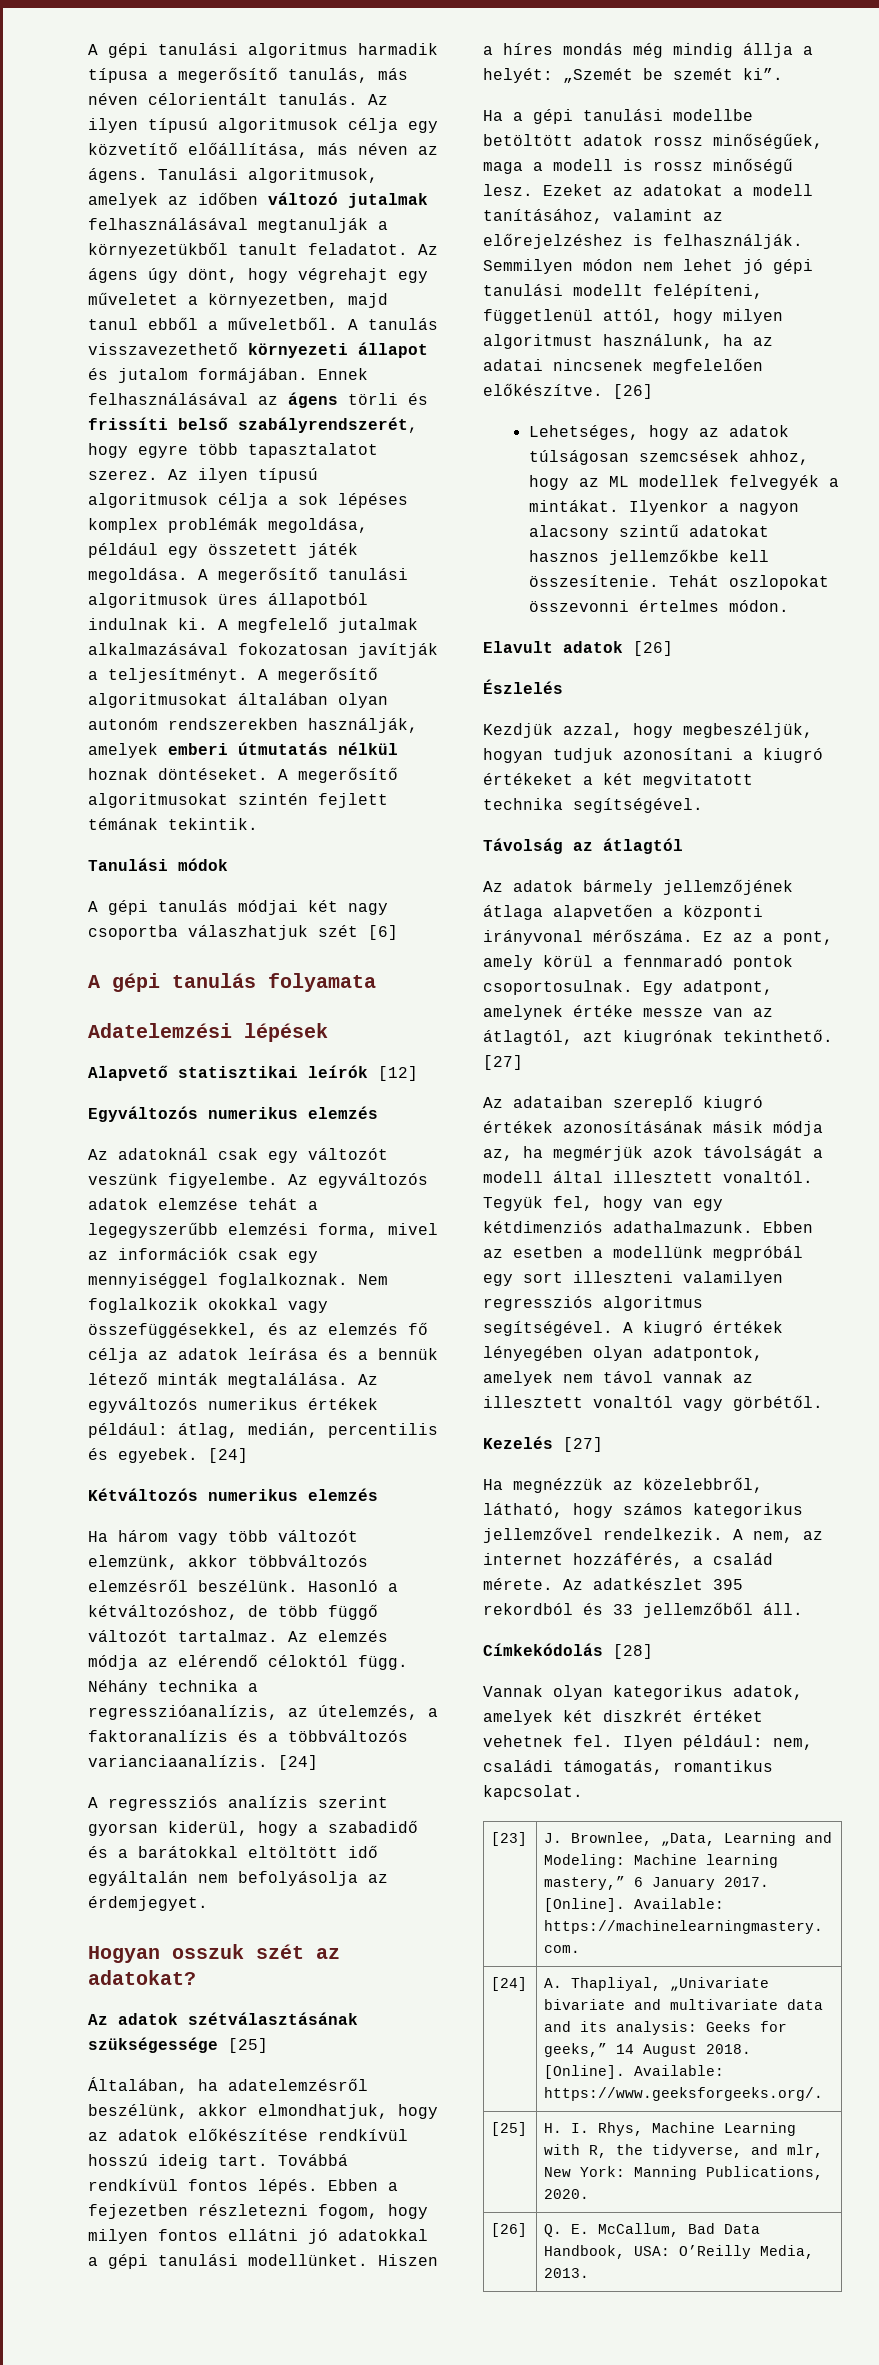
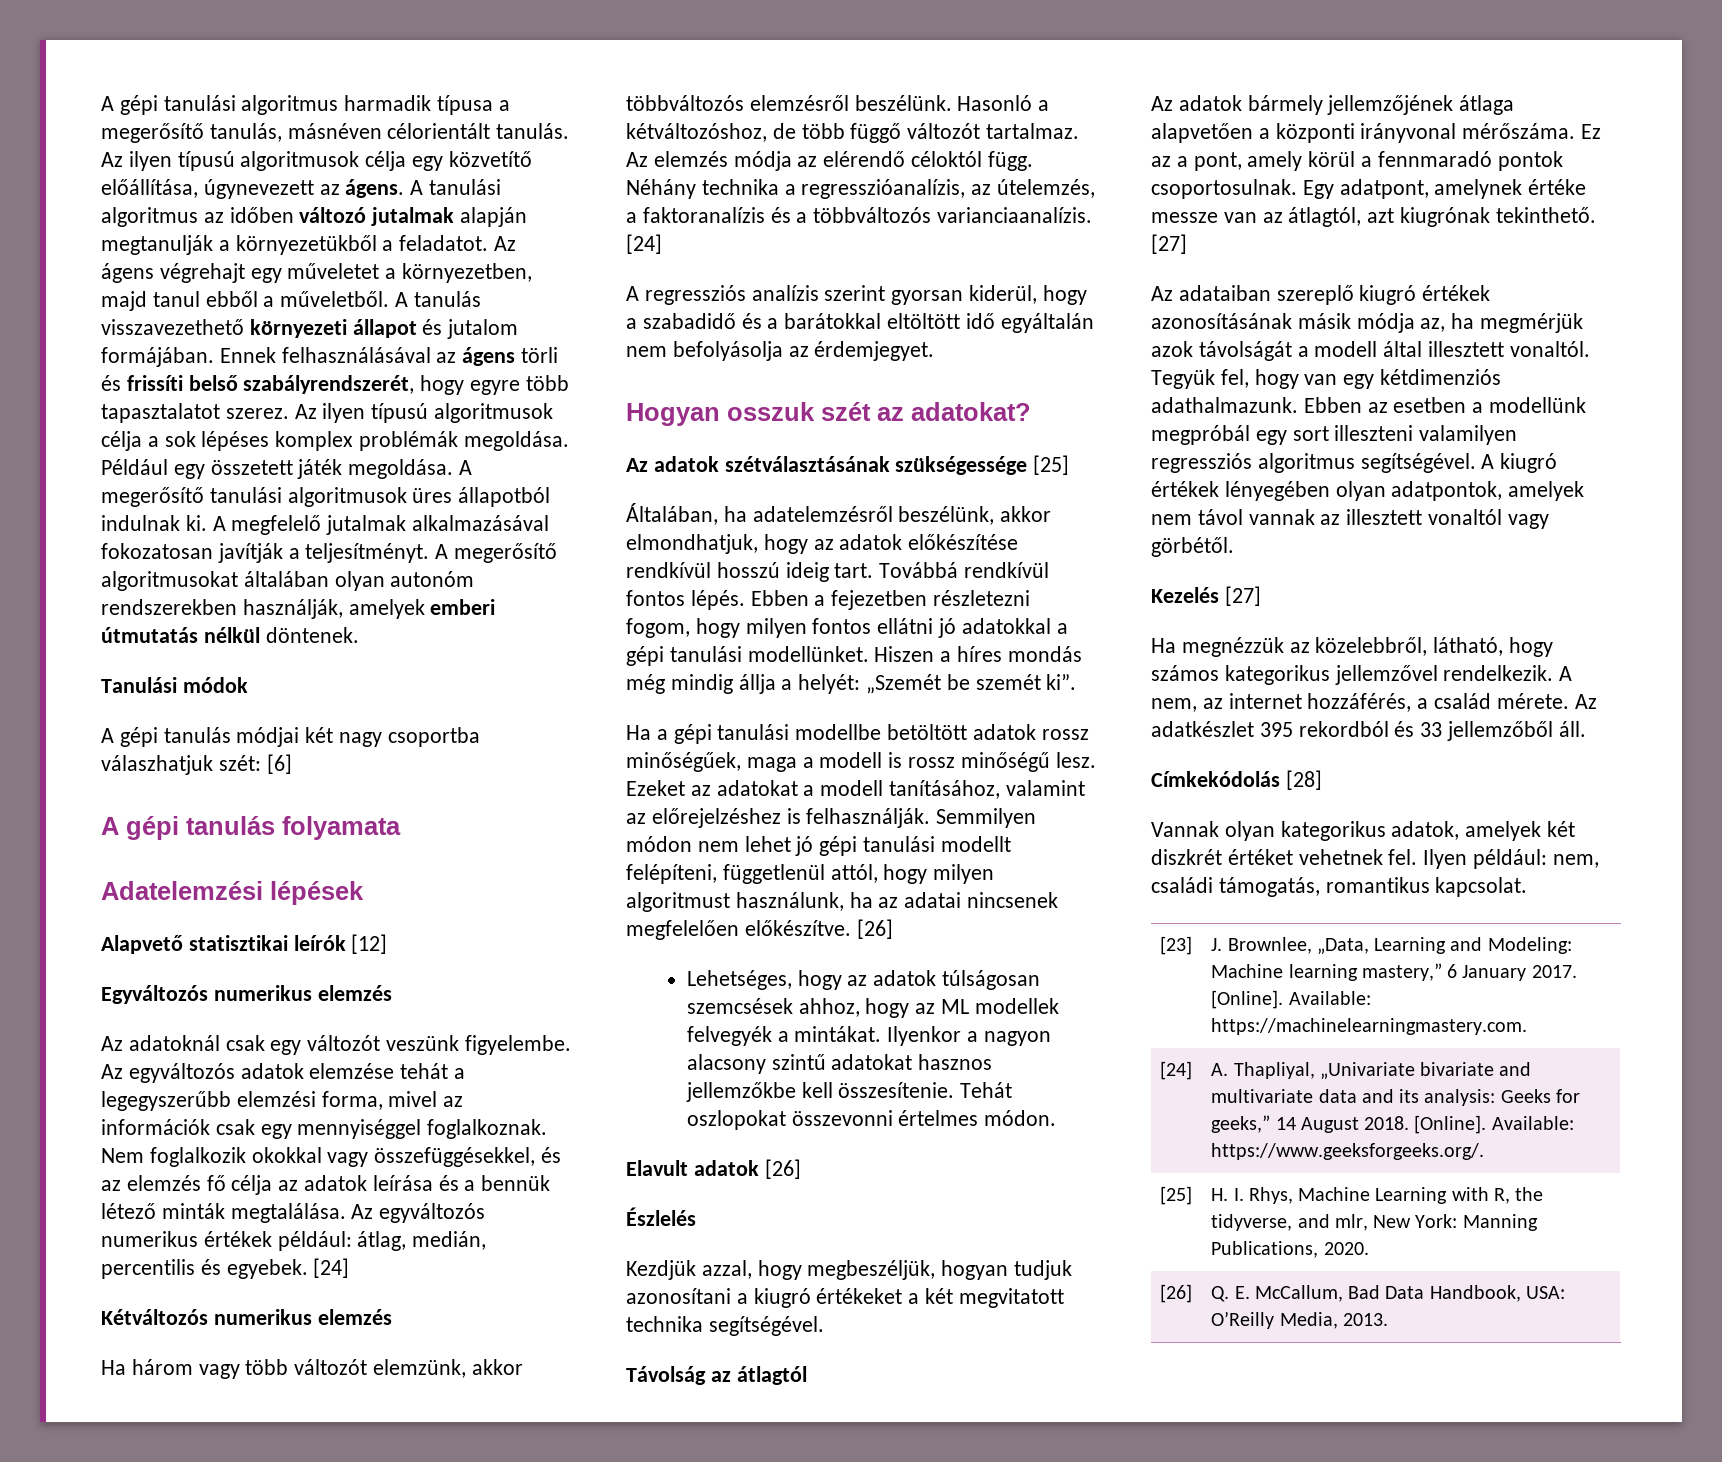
- A gépi tanulási algoritmus harmadik típusa a megerősítő tanulás, más néven célorientált tanulás.
+ A gépi tanulási algoritmus harmadik típusa a megerősítő tanulás, másnéven célorientált tanulás.
- Az ilyen típusú algoritmusok célja egy közvetítő előállítása, más néven az ágens. Tanulási algoritmusok, amelyek az időben változó jutalmak felhasználásával megtanulják a környezetükből tanult feladatot.
+ Az ilyen típusú algoritmusok célja egy közvetítő előállítása, úgynevezett az ágens. A tanulási algoritmus az időben változó jutalmak alapján megtanulják a környezetükből a feladatot.
- Az ágens úgy dönt, hogy végrehajt egy műveletet a környezetben, majd tanul ebből a műveletből.
+ Az ágens végrehajt egy műveletet a környezetben, majd tanul ebből a műveletből.
- Az ilyen típusú algoritmusok célja a sok lépéses komplex problémák megoldása, például egy összetett játék megoldása.
+ Az ilyen típusú algoritmusok célja a sok lépéses komplex problémák megoldása. Például egy összetett játék megoldása.
- A megerősítő algoritmusokat általában olyan autonóm rendszerekben használják, amelyek emberi útmutatás nélkül hoznak döntéseket. A megerősítő algoritmusokat szintén fejlett témának tekintik.
+ A megerősítő algoritmusokat általában olyan autonóm rendszerekben használják, amelyek emberi útmutatás nélkül döntenek.
- A gépi tanulás módjai két nagy csoportba válaszhatjuk szét [6]
+ A gépi tanulás módjai két nagy csoportba válaszhatjuk szét: [6]

